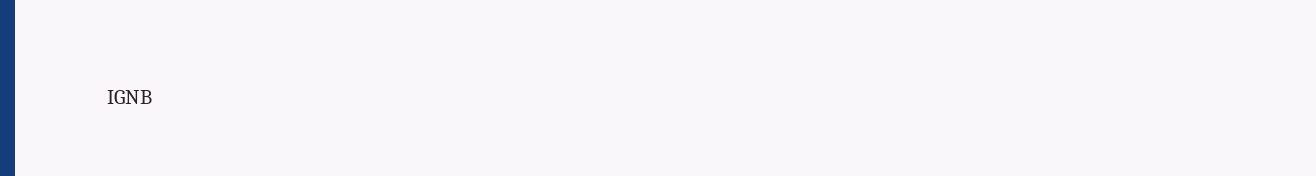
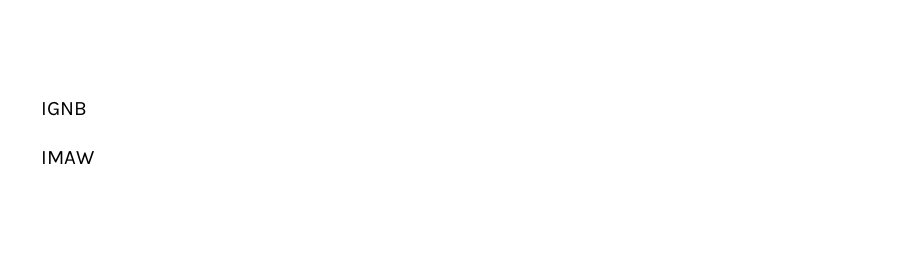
+ IMAW

